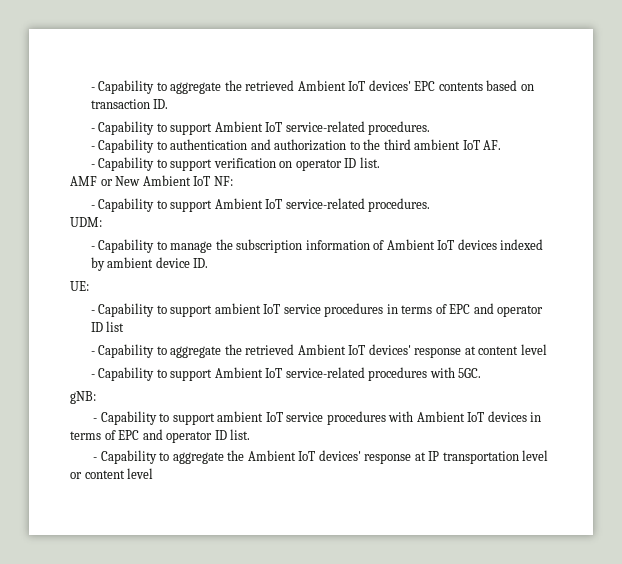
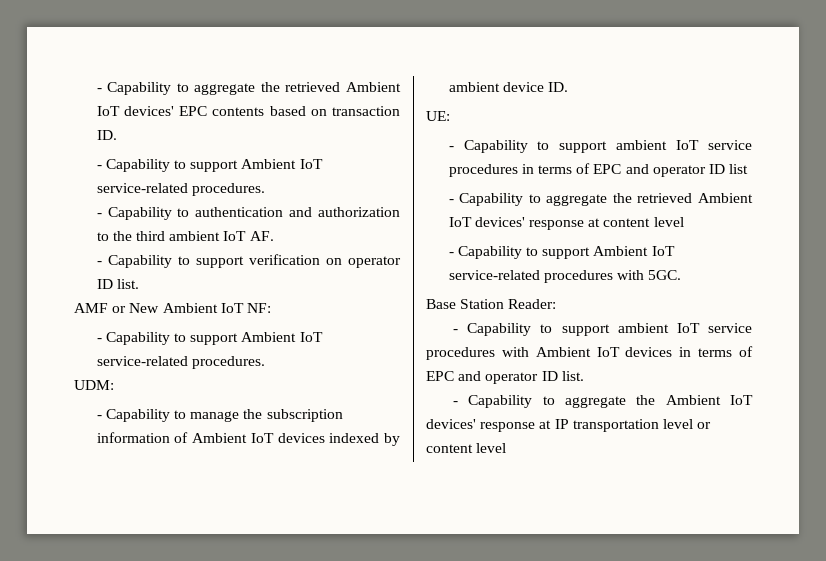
- gNB:
+ Base Station Reader:

